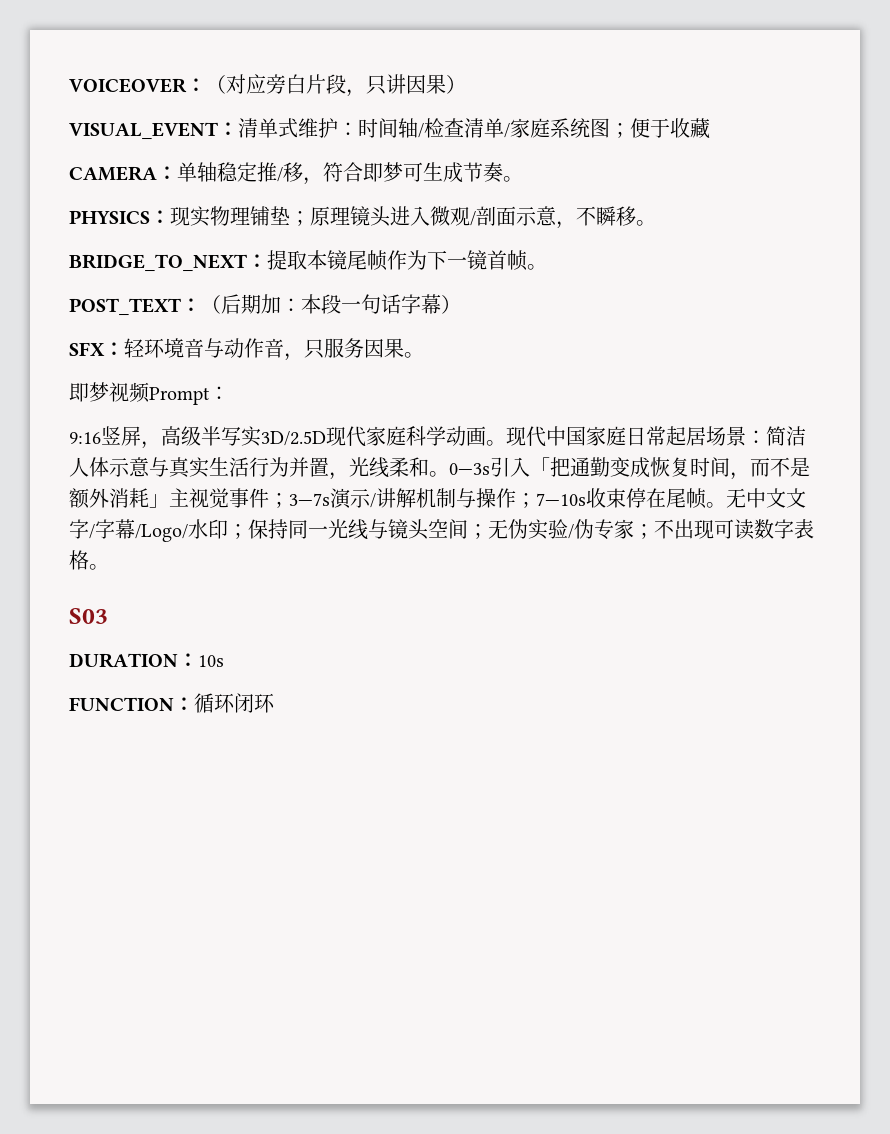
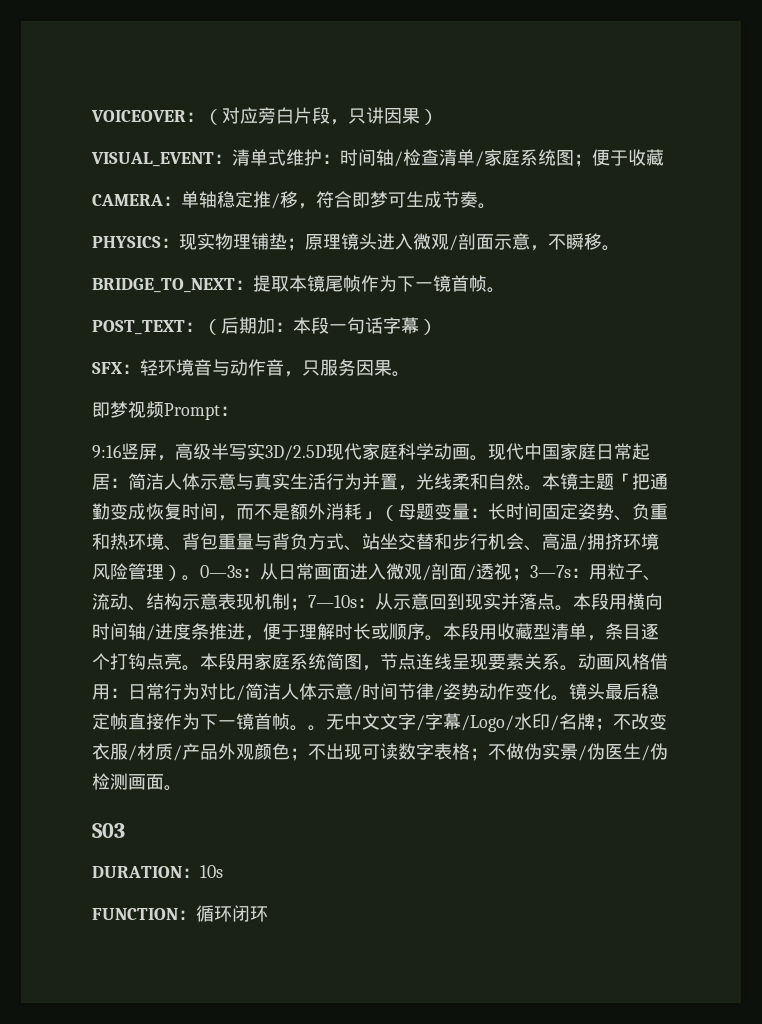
- 现代中国家庭日常起居场景：简洁人体示意与真实生活行为并置，光线柔和。0—3s引入「把通勤变成恢复时间，而不是额外消耗」主视觉事件；3—7s演示/讲解机制与操作；7—10s收束停在尾帧。
+ 现代中国家庭日常起居：简洁人体示意与真实生活行为并置，光线柔和自然。本镜主题「把通勤变成恢复时间，而不是额外消耗」（母题变量：长时间固定姿势、负重和热环境、背包重量与背负方式、站坐交替和步行机会、高温/拥挤环境风险管理）。0—3s：从日常画面进入微观/剖面/透视；3—7s：用粒子、流动、结构示意表现机制；7—10s：从示意回到现实并落点。本段用横向时间轴/进度条推进，便于理解时长或顺序。本段用收藏型清单，条目逐个打钩点亮。本段用家庭系统简图，节点连线呈现要素关系。动画风格借用：日常行为对比/简洁人体示意/时间节律/姿势动作变化。镜头最后稳定帧直接作为下一镜首帧。。
- 无中文文字/字幕/Logo/水印；保持同一光线与镜头空间；无伪实验/伪专家；不出现可读数字表格。
+ 无中文文字/字幕/Logo/水印/名牌；不改变衣服/材质/产品外观颜色；不出现可读数字表格；不做伪实景/伪医生/伪检测画面。

